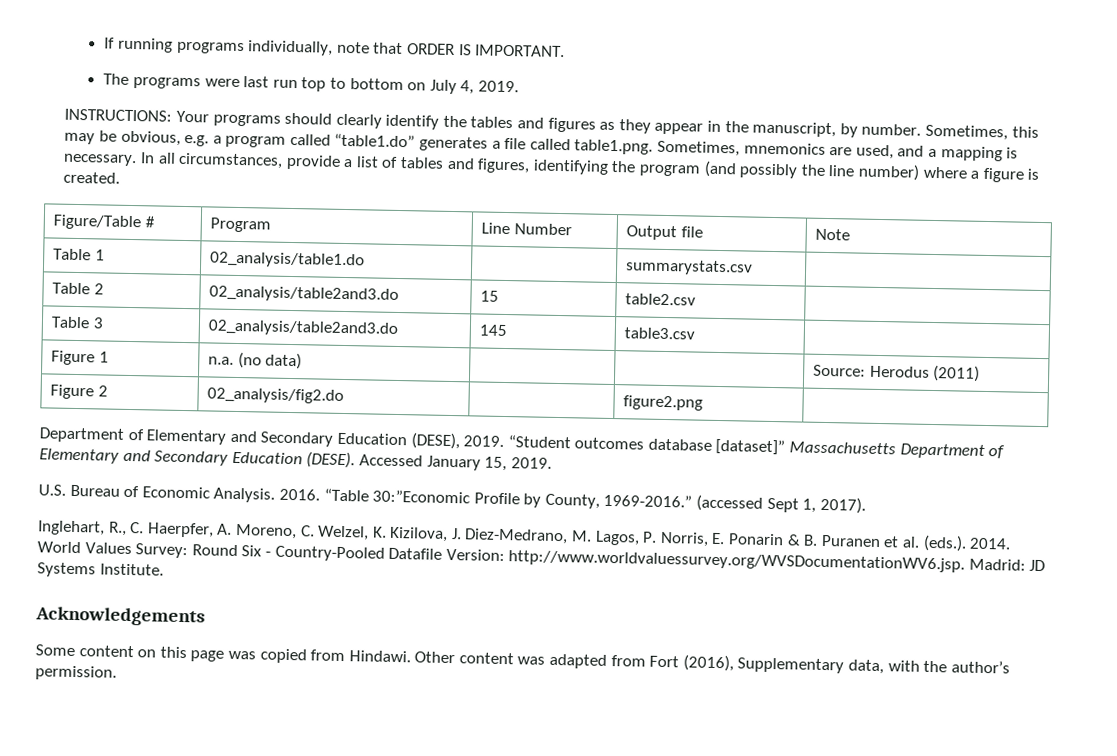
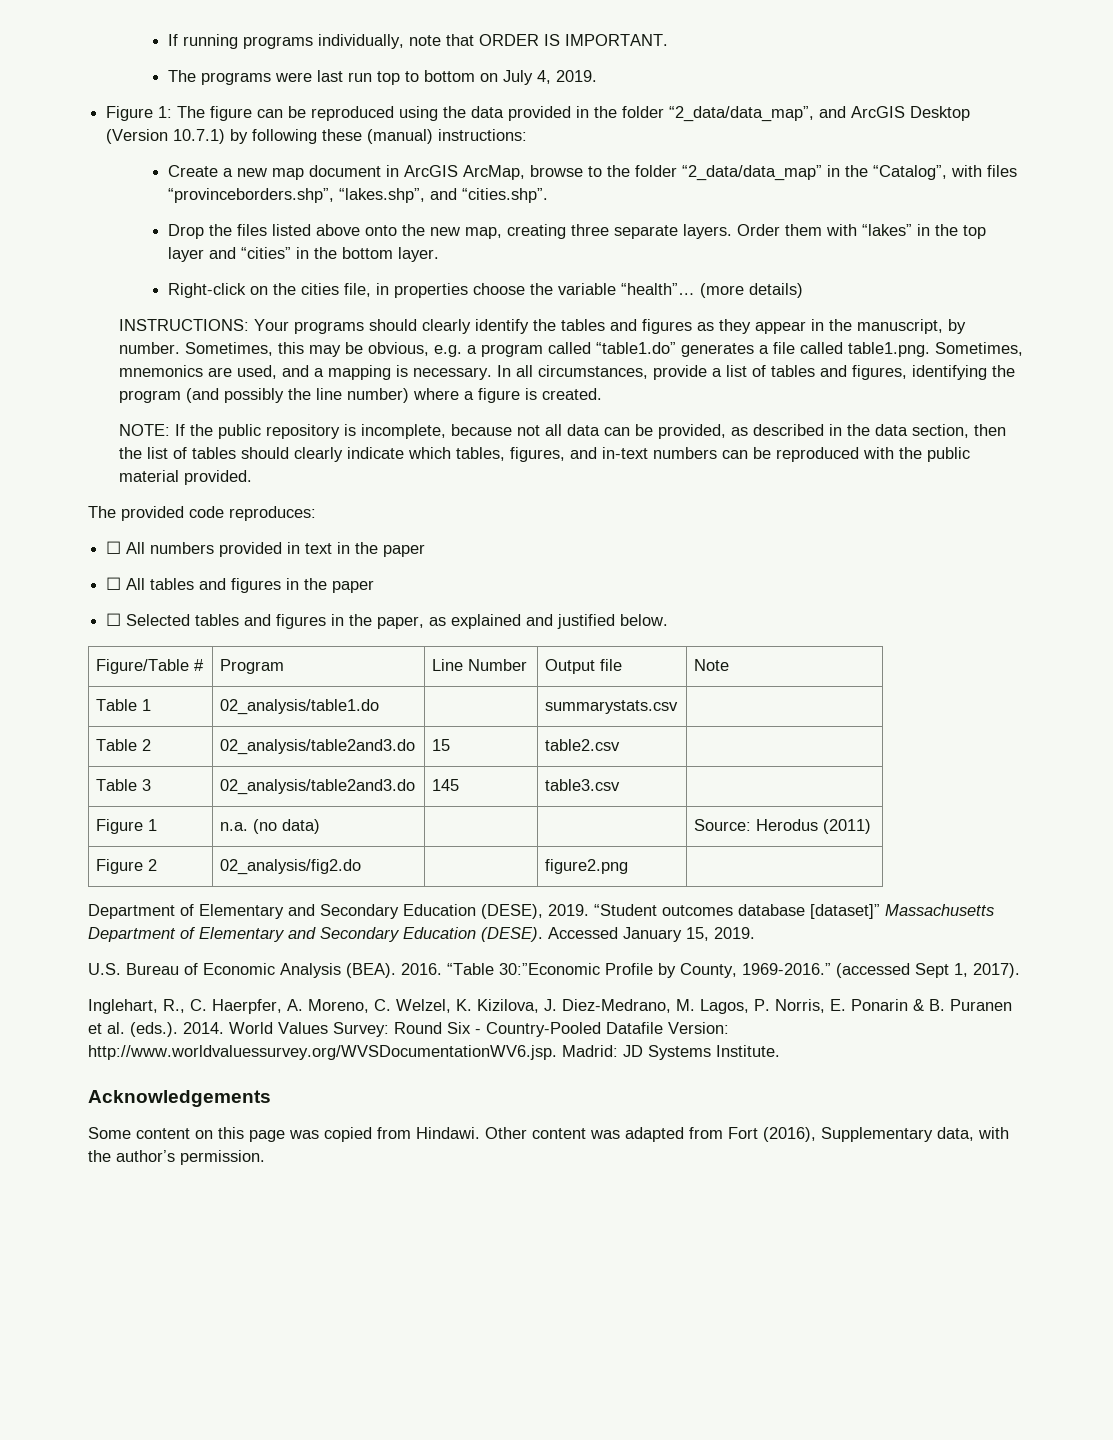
+ Figure 1: The figure can be reproduced using the data provided in the folder “2_data/data_map”, and ArcGIS Desktop (Version 10.7.1) by following these (manual) instructions:
+ Create a new map document in ArcGIS ArcMap, browse to the folder “2_data/data_map” in the “Catalog”, with files “provinceborders.shp”, “lakes.shp”, and “cities.shp”.
+ Drop the files listed above onto the new map, creating three separate layers. Order them with “lakes” in the top layer and “cities” in the bottom layer.
+ Right-click on the cities file, in properties choose the variable “health”… (more details)
+ NOTE: If the public repository is incomplete, because not all data can be provided, as described in the data section, then the list of tables should clearly indicate which tables, figures, and in-text numbers can be reproduced with the public material provided.
+ The provided code reproduces:
+ ☐ All numbers provided in text in the paper
+ ☐ All tables and figures in the paper
+ ☐ Selected tables and figures in the paper, as explained and justified below.
- U.S. Bureau of Economic Analysis.
+ U.S. Bureau of Economic Analysis (BEA).

